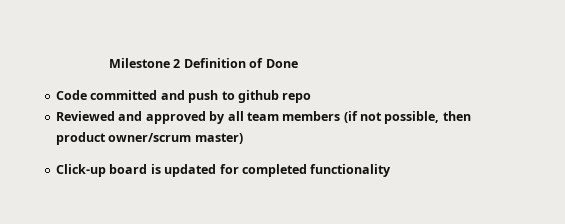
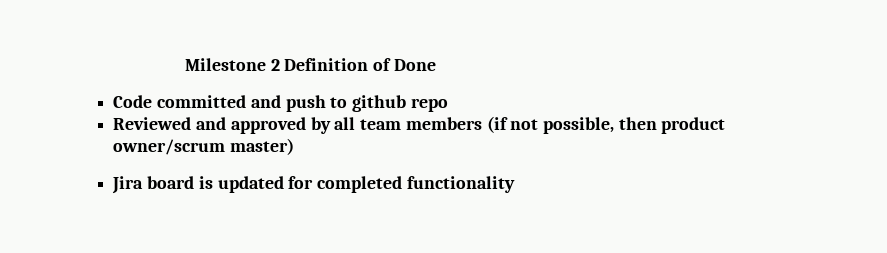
- Click-up board is updated for completed functionality
+ Jira board is updated for completed functionality

